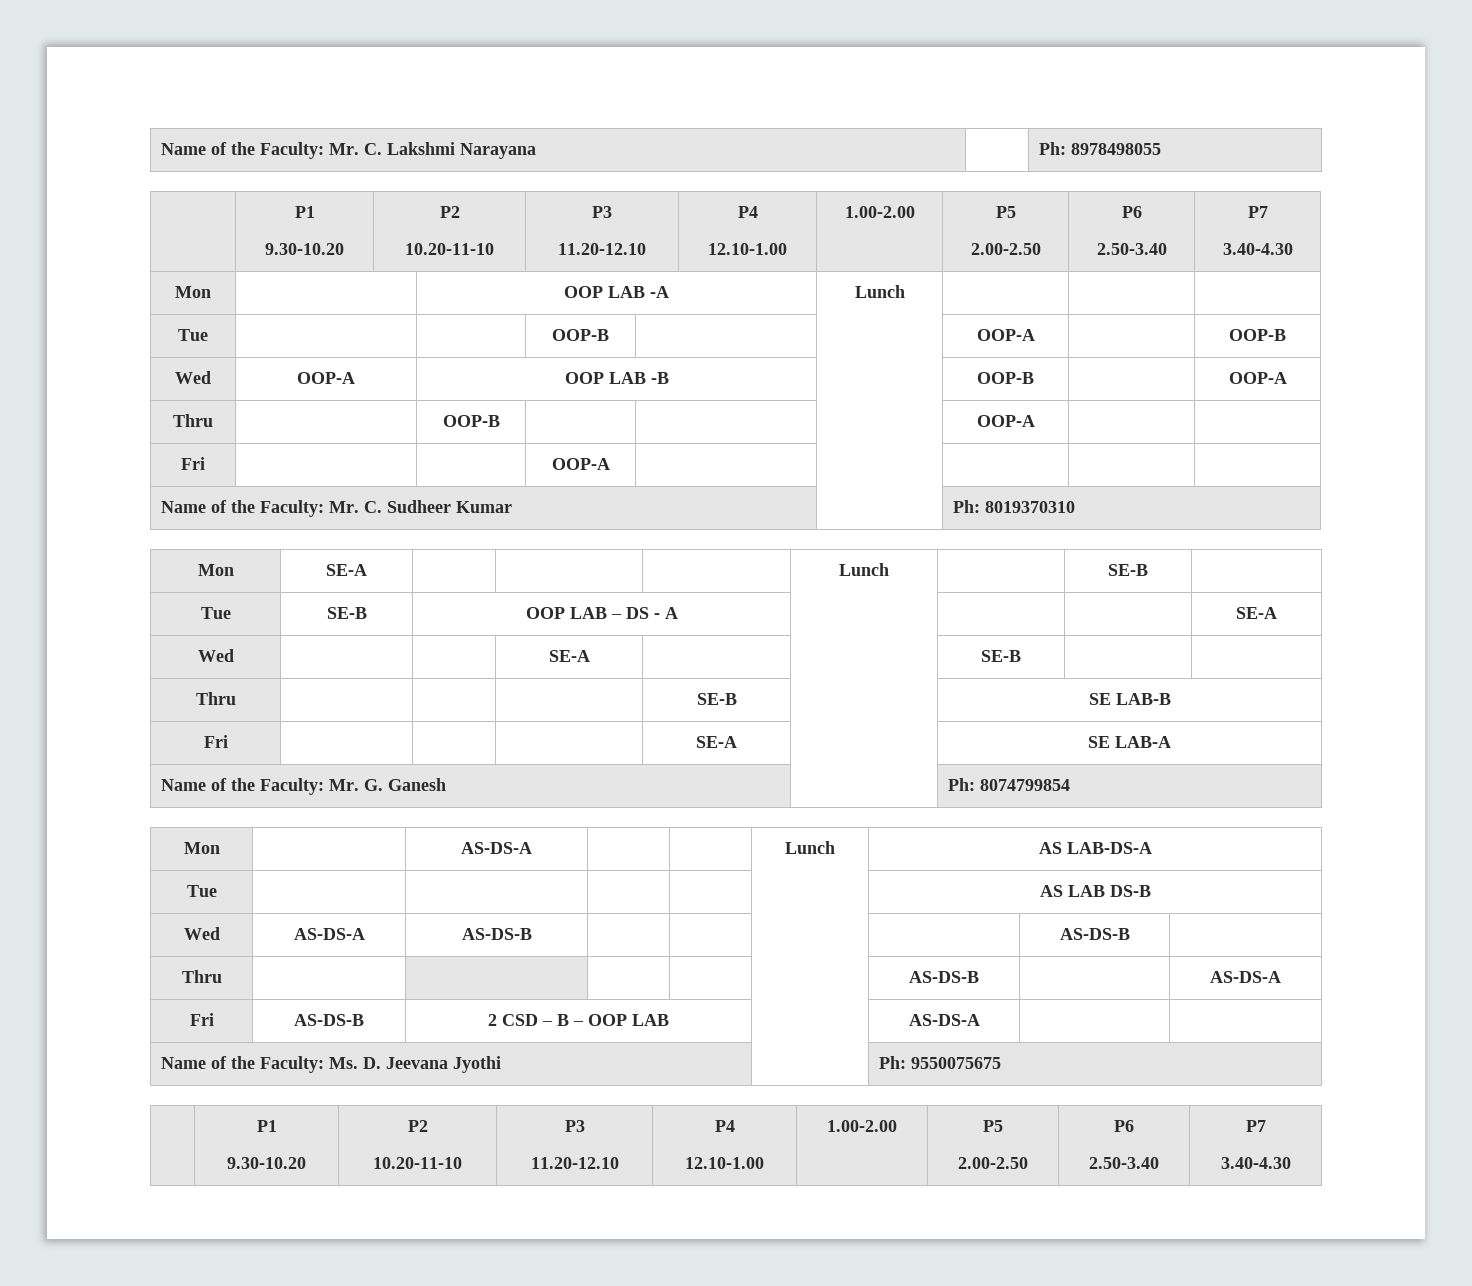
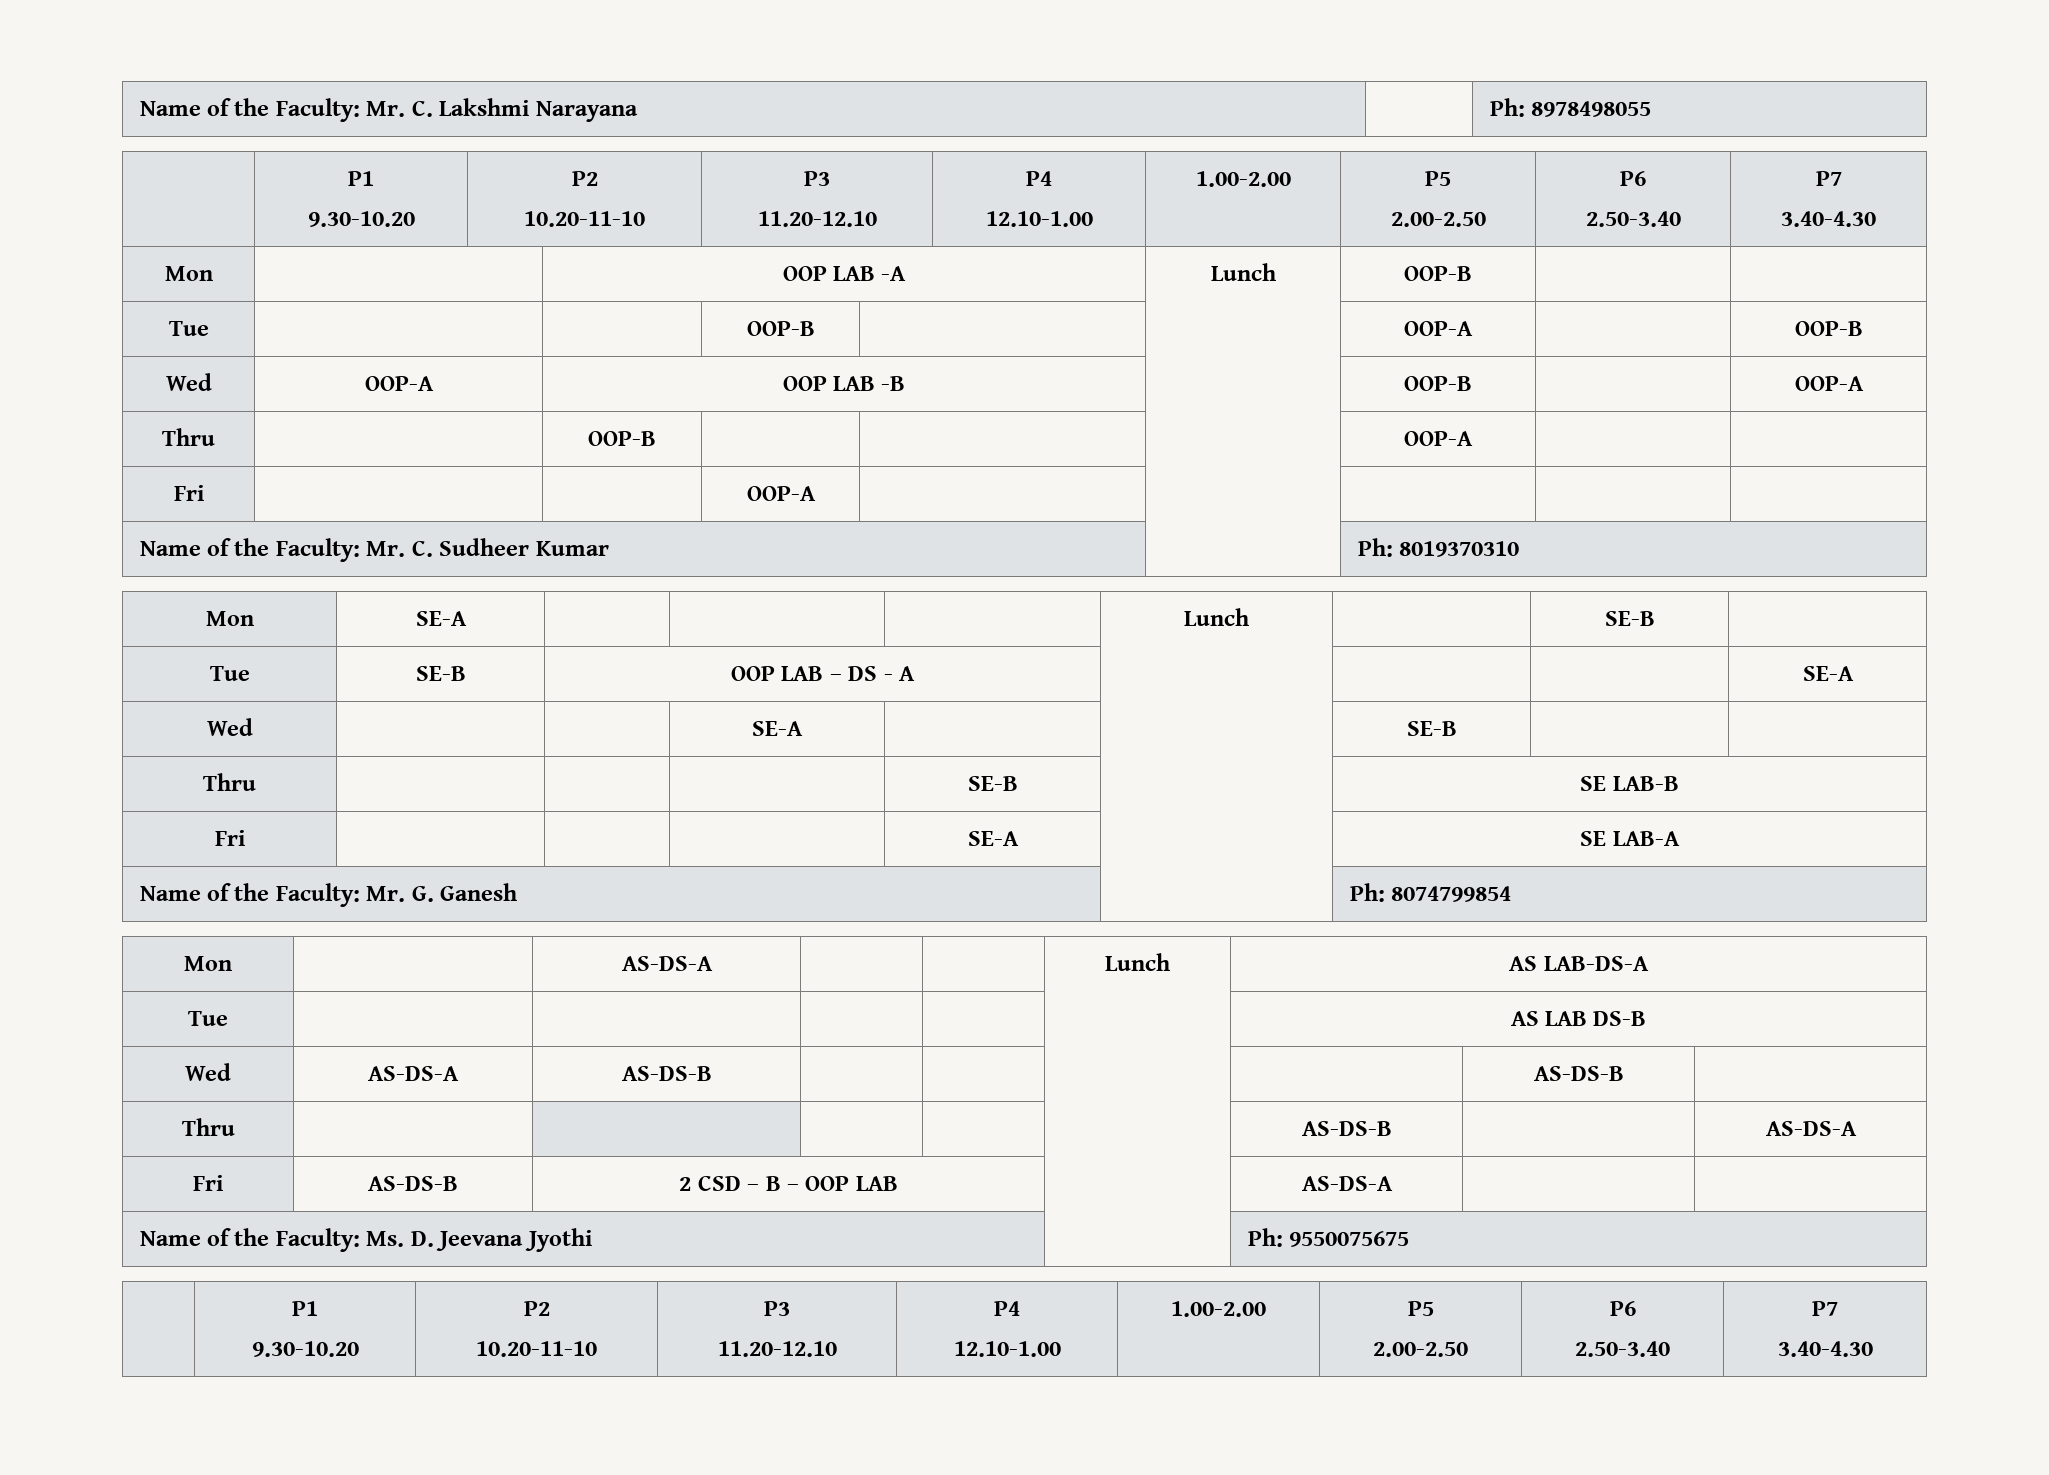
- Mon | | OOP LAB -A | Lunch | | |
+ Mon | | OOP LAB -A | Lunch | OOP-B | |

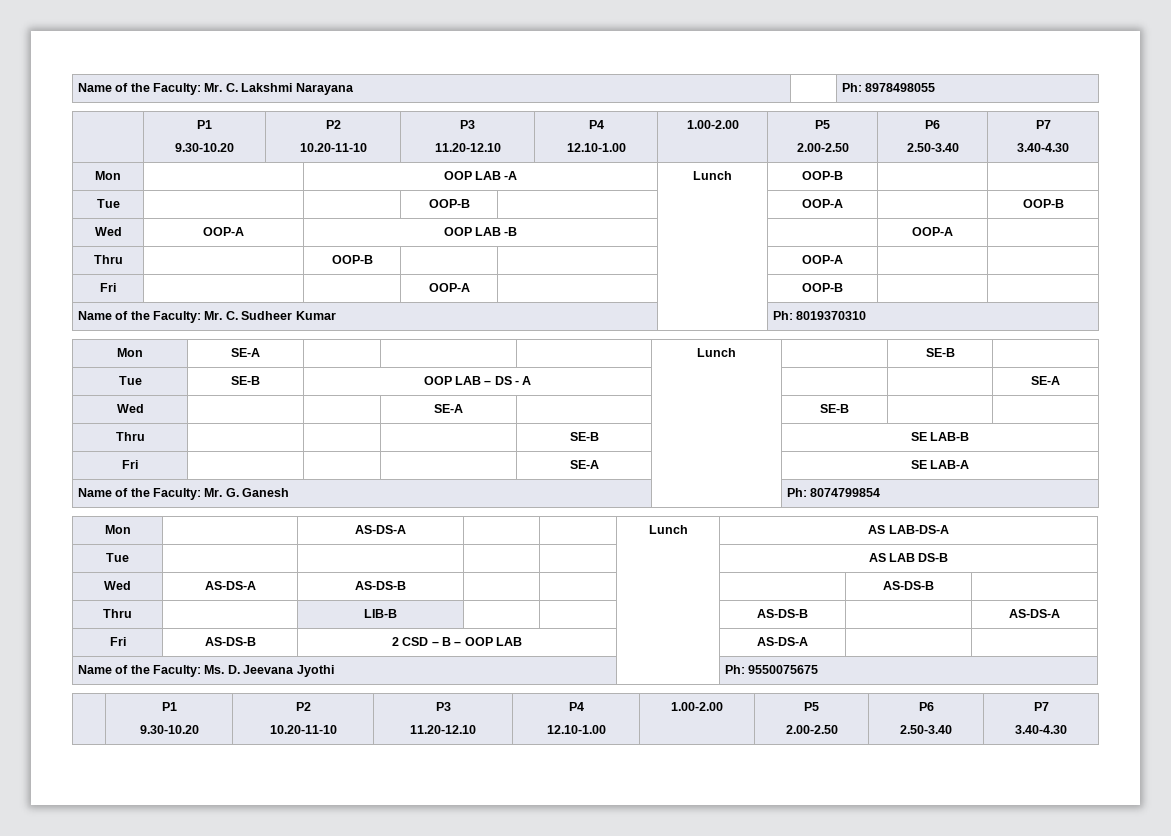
- Wed | OOP-A | OOP LAB -B | | OOP-B | | OOP-A
+ Wed | OOP-A | OOP LAB -B | | | OOP-A |
- Fri | | | OOP-A | | | | |
+ Fri | | | OOP-A | | | OOP-B | |
- Thru | | | | | | AS-DS-B | | AS-DS-A
+ Thru | | LIB-B | | | | AS-DS-B | | AS-DS-A

